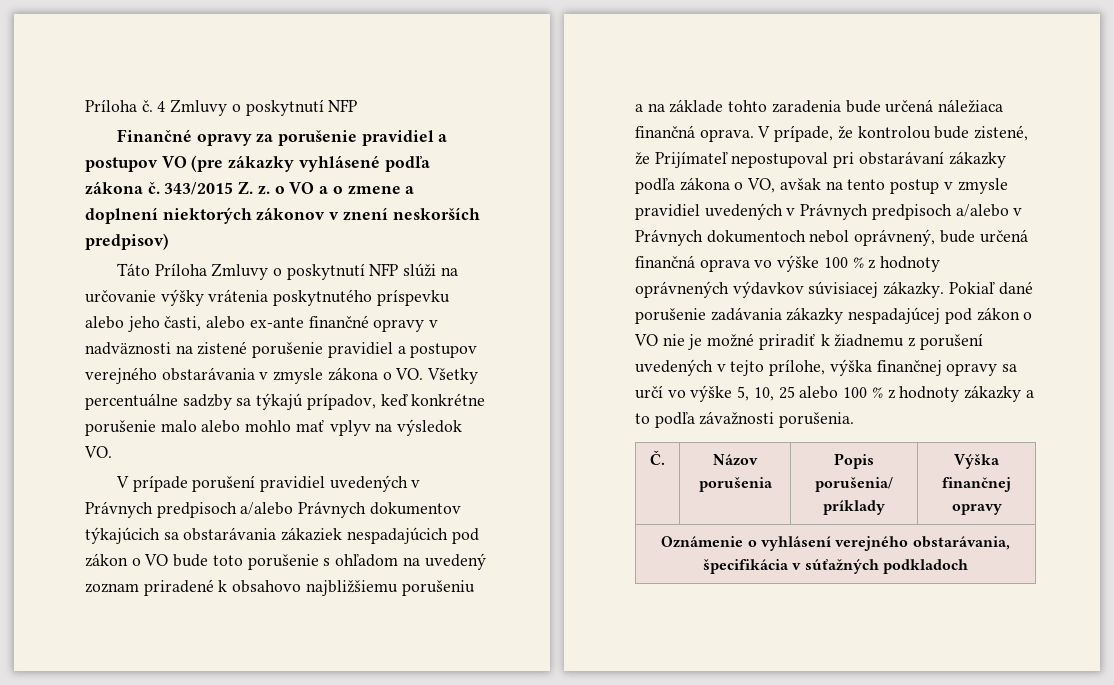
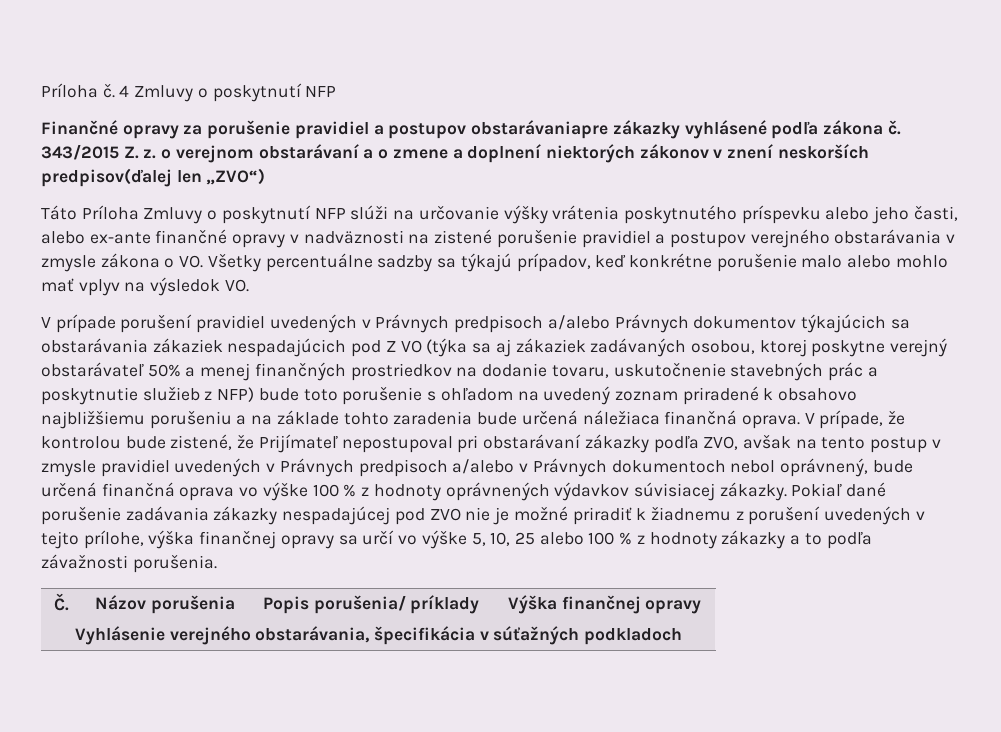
- Finančné opravy za porušenie pravidiel a postupov VO (pre zákazky vyhlásené podľa zákona č.
+ Finančné opravy za porušenie pravidiel a postupov obstarávaniapre zákazky vyhlásené podľa zákona č.
- 343/2015 Z. z. o VO a o zmene a doplnení niektorých zákonov v znení neskorších predpisov)
+ 343/2015 Z. z. o verejnom obstarávaní a o zmene a doplnení niektorých zákonov v znení neskorších predpisov(ďalej len „ZVO“)
- V prípade porušení pravidiel uvedených v Právnych predpisoch a/alebo Právnych dokumentov týkajúcich sa obstarávania zákaziek nespadajúcich pod zákon o VO bude toto porušenie s ohľadom na uvedený zoznam priradené k obsahovo najbližšiemu porušeniu a na základe tohto zaradenia bude určená náležiaca finančná oprava.
+ V prípade porušení pravidiel uvedených v Právnych predpisoch a/alebo Právnych dokumentov týkajúcich sa obstarávania zákaziek nespadajúcich pod Z VO (týka sa aj zákaziek zadávaných osobou, ktorej poskytne verejný obstarávateľ 50% a menej finančných prostriedkov na dodanie tovaru, uskutočnenie stavebných prác a poskytnutie služieb z NFP) bude toto porušenie s ohľadom na uvedený zoznam priradené k obsahovo najbližšiemu porušeniu a na základe tohto zaradenia bude určená náležiaca finančná oprava.
- V prípade, že kontrolou bude zistené, že Prijímateľ nepostupoval pri obstarávaní zákazky podľa zákona o VO, avšak na tento postup v zmysle pravidiel uvedených v Právnych predpisoch a/alebo v Právnych dokumentoch nebol oprávnený, bude určená finančná oprava vo výške 100 % z hodnoty oprávnených výdavkov súvisiacej zákazky.
+ V prípade, že kontrolou bude zistené, že Prijímateľ nepostupoval pri obstarávaní zákazky podľa ZVO, avšak na tento postup v zmysle pravidiel uvedených v Právnych predpisoch a/alebo v Právnych dokumentoch nebol oprávnený, bude určená finančná oprava vo výške 100 % z hodnoty oprávnených výdavkov súvisiacej zákazky.
- Pokiaľ dané porušenie zadávania zákazky nespadajúcej pod zákon o VO nie je možné priradiť k žiadnemu z porušení uvedených v tejto prílohe, výška finančnej opravy sa určí vo výške 5, 10, 25 alebo 100 % z hodnoty zákazky a to podľa závažnosti porušenia.
+ Pokiaľ dané porušenie zadávania zákazky nespadajúcej pod ZVO nie je možné priradiť k žiadnemu z porušení uvedených v tejto prílohe, výška finančnej opravy sa určí vo výške 5, 10, 25 alebo 100 % z hodnoty zákazky a to podľa závažnosti porušenia.
- Oznámenie o vyhlásení verejného obstarávania, špecifikácia v súťažných podkladoch
+ Vyhlásenie verejného obstarávania, špecifikácia v súťažných podkladoch

